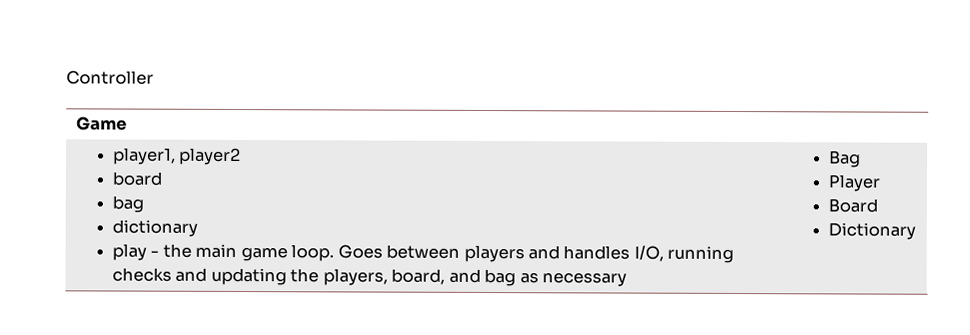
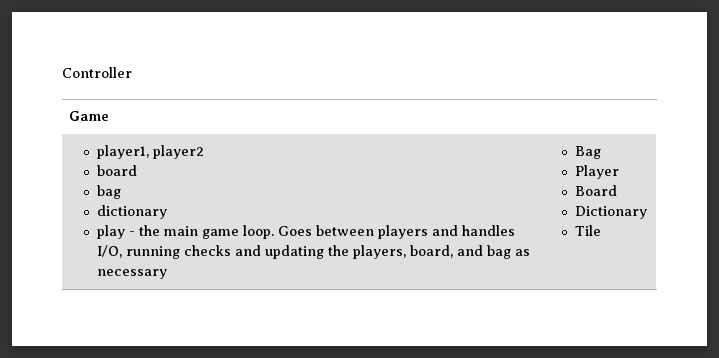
  player1, player2
  board
  bag
  dictionary
  play - the main game loop. Goes between players and handles I/O, running checks and updating the players, board, and bag as necessary | Bag
  Player
  Board
  Dictionary
+ Tile

